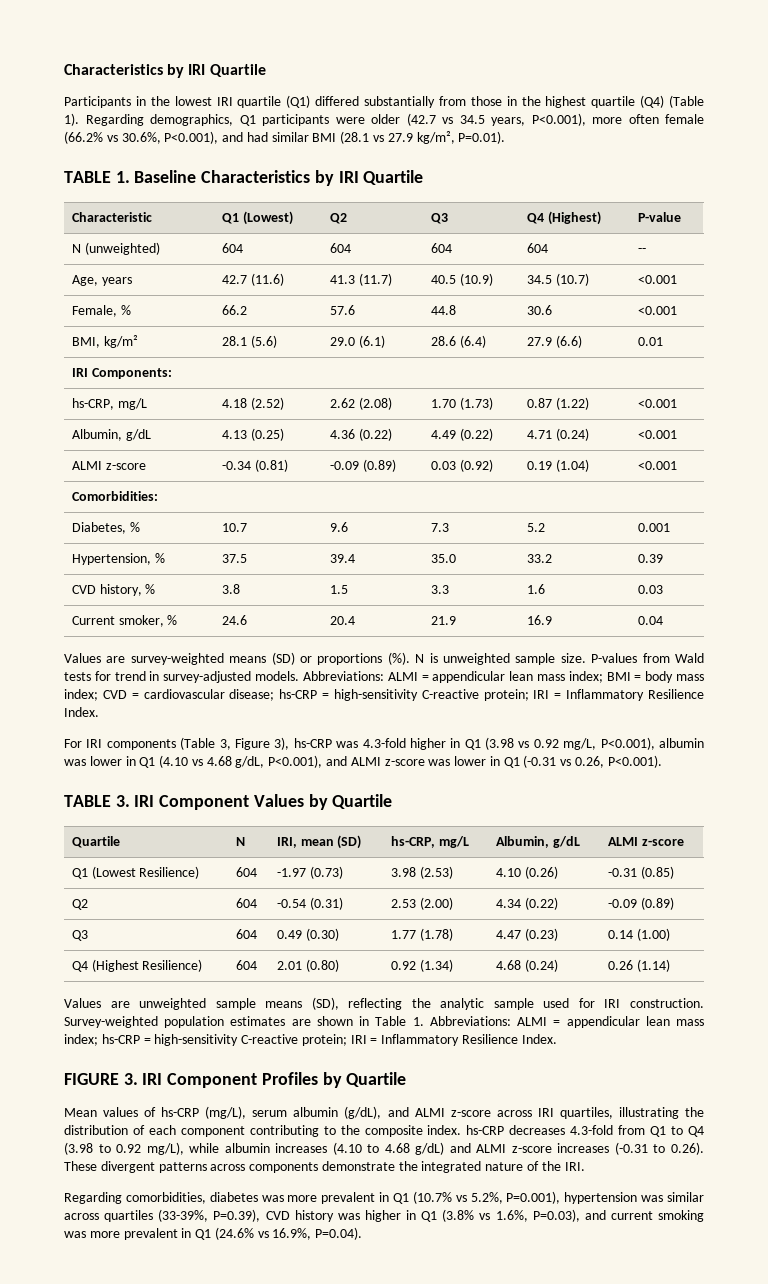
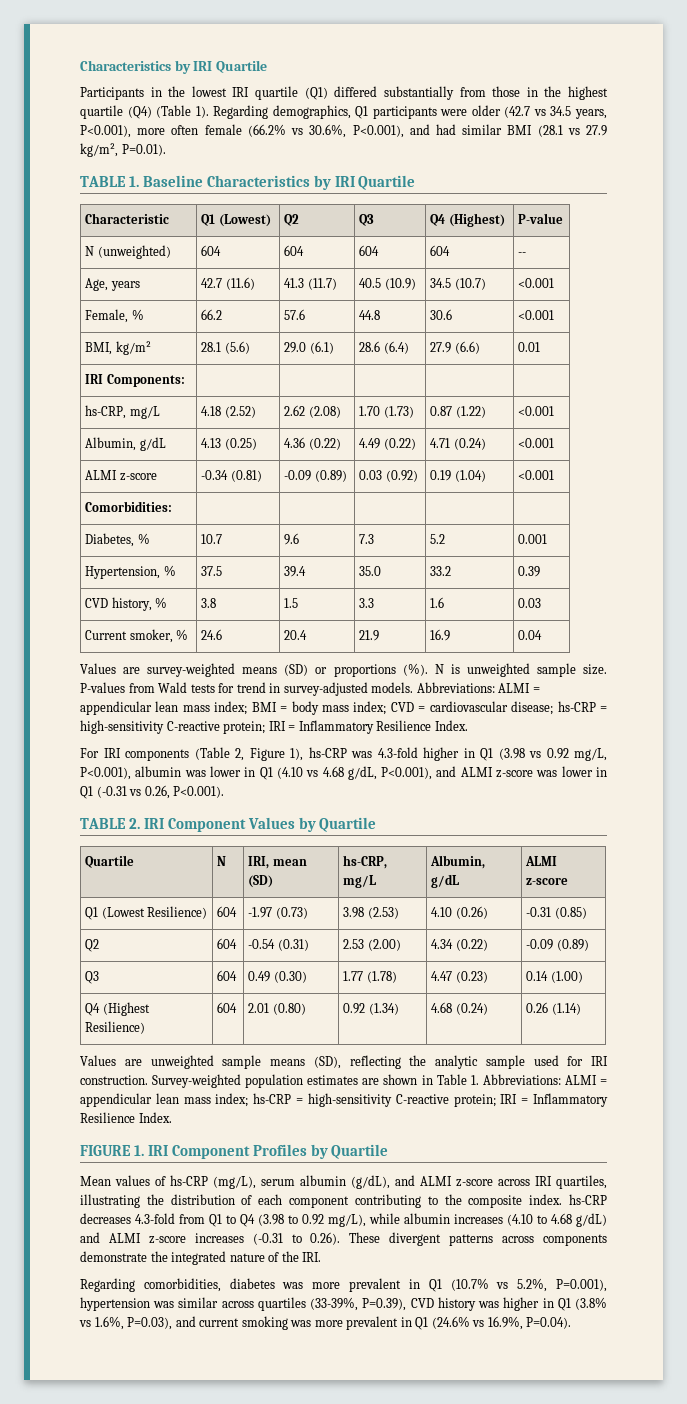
- For IRI components (Table 3, Figure 3), hs-CRP was 4.3-fold higher in Q1 (3.98 vs 0.92 mg/L, P<0.001), albumin was lower in Q1 (4.10 vs 4.68 g/dL, P<0.001), and ALMI z-score was lower in Q1 (-0.31 vs 0.26, P<0.001).
+ For IRI components (Table 2, Figure 1), hs-CRP was 4.3-fold higher in Q1 (3.98 vs 0.92 mg/L, P<0.001), albumin was lower in Q1 (4.10 vs 4.68 g/dL, P<0.001), and ALMI z-score was lower in Q1 (-0.31 vs 0.26, P<0.001).
- TABLE 3. IRI Component Values by Quartile
+ TABLE 2. IRI Component Values by Quartile
- FIGURE 3. IRI Component Profiles by Quartile
+ FIGURE 1. IRI Component Profiles by Quartile

